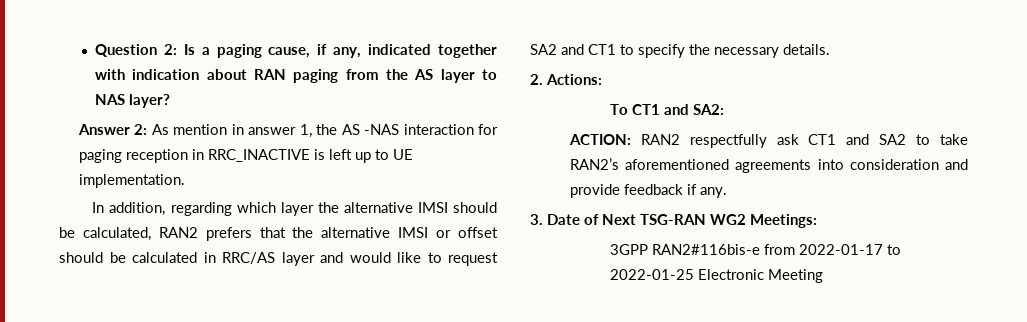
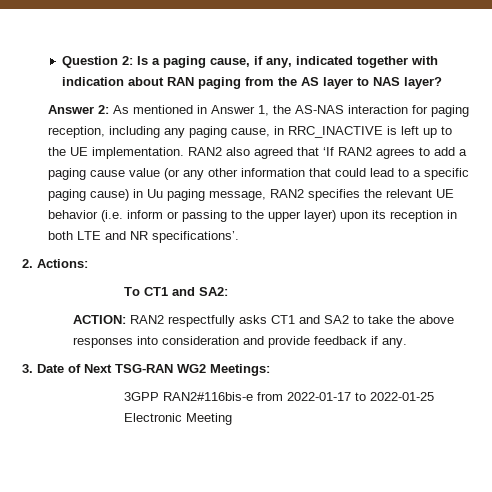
- Answer 2: As mention in answer 1, the AS -NAS interaction for paging reception in RRC_INACTIVE is left up to UE implementation.
- In addition, regarding which layer the alternative IMSI should be calculated, RAN2 prefers that the alternative IMSI or offset should be calculated in RRC/AS layer and would like to request SA2 and CT1 to specify the necessary details.
+ Answer 2: As mentioned in Answer 1, the AS-NAS interaction for paging reception, including any paging cause, in RRC_INACTIVE is left up to the UE implementation. RAN2 also agreed that ‘If RAN2 agrees to add a paging cause value (or any other information that could lead to a specific paging cause) in Uu paging message, RAN2 specifies the relevant UE behavior (i.e. inform or passing to the upper layer) upon its reception in both LTE and NR specifications’.
- ACTION: RAN2 respectfully ask CT1 and SA2 to take RAN2’s aforementioned agreements into consideration and provide feedback if any.
+ ACTION: RAN2 respectfully asks CT1 and SA2 to take the above responses into consideration and provide feedback if any.

